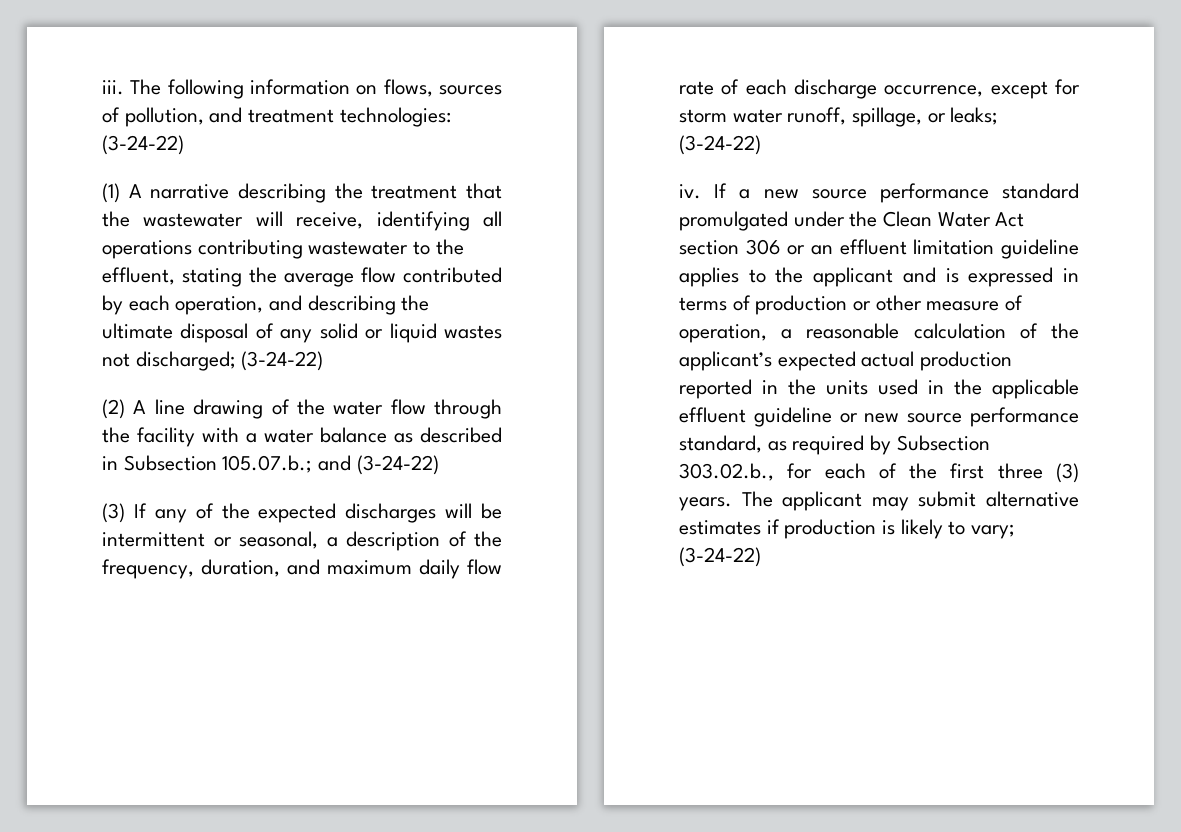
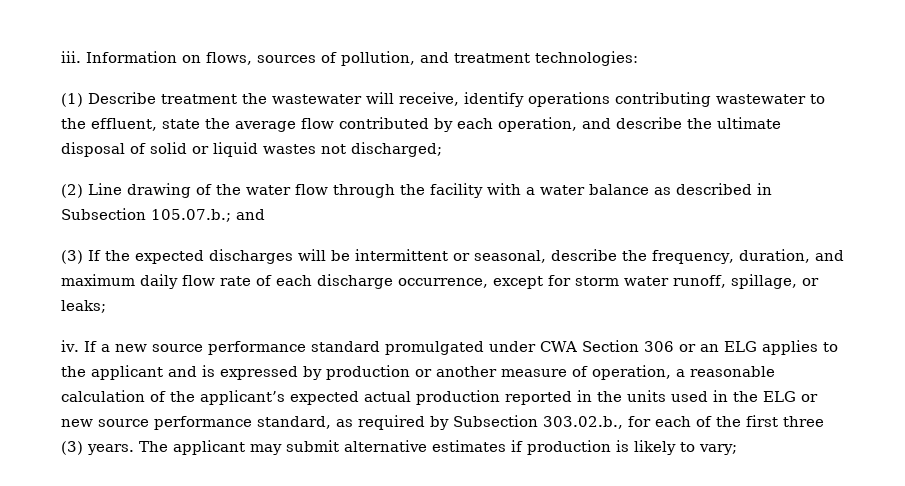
- The following information on flows, sources of pollution, and treatment technologies: (3-24-22)
+ Information on flows, sources of pollution, and treatment technologies:
- (1) A narrative describing the treatment that the wastewater will receive, identifying all operations contributing wastewater to the effluent, stating the average flow contributed by each operation, and describing the ultimate disposal of any solid or liquid wastes not discharged; (3-24-22)
+ (1) Describe treatment the wastewater will receive, identify operations contributing wastewater to the effluent, state the average flow contributed by each operation, and describe the ultimate disposal of solid or liquid wastes not discharged;
- (2) A line drawing of the water flow through the facility with a water balance as described in Subsection 105.07.b.; and (3-24-22)
+ (2) Line drawing of the water flow through the facility with a water balance as described in Subsection 105.07.b.; and
- (3) If any of the expected discharges will be intermittent or seasonal, a description of the frequency, duration, and maximum daily flow rate of each discharge occurrence, except for storm water runoff, spillage, or leaks; (3-24-22)
+ (3) If the expected discharges will be intermittent or seasonal, describe the frequency, duration, and maximum daily flow rate of each discharge occurrence, except for storm water runoff, spillage, or leaks;
- If a new source performance standard promulgated under the Clean Water Act section 306 or an effluent limitation guideline applies to the applicant and is expressed in terms of production or other measure of operation, a reasonable calculation of the applicant’s expected actual production reported in the units used in the applicable effluent guideline or new source performance standard, as required by Subsection 303.02.b., for each of the first three (3) years.
+ If a new source performance standard promulgated under CWA Section 306 or an ELG applies to the applicant and is expressed by production or another measure of operation, a reasonable calculation of the applicant’s expected actual production reported in the units used in the ELG or new source performance standard, as required by Subsection 303.02.b., for each of the first three (3) years.
- The applicant may submit alternative estimates if production is likely to vary; (3-24-22)
+ The applicant may submit alternative estimates if production is likely to vary;

